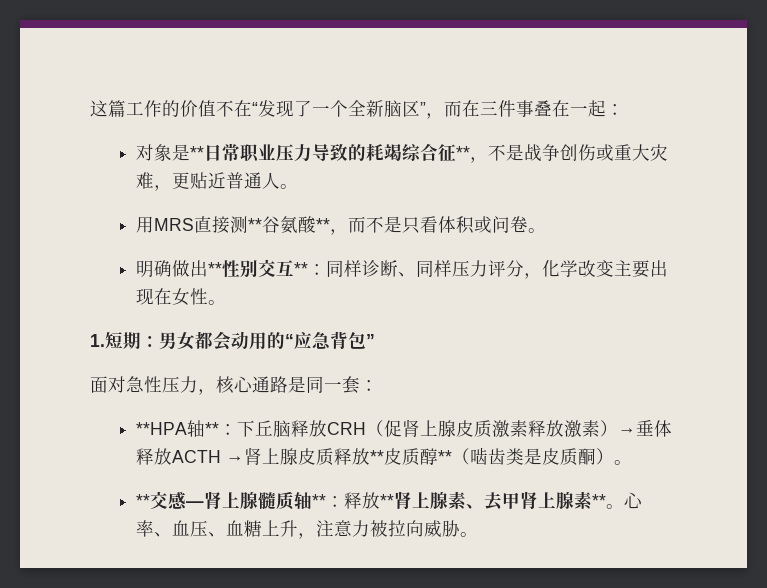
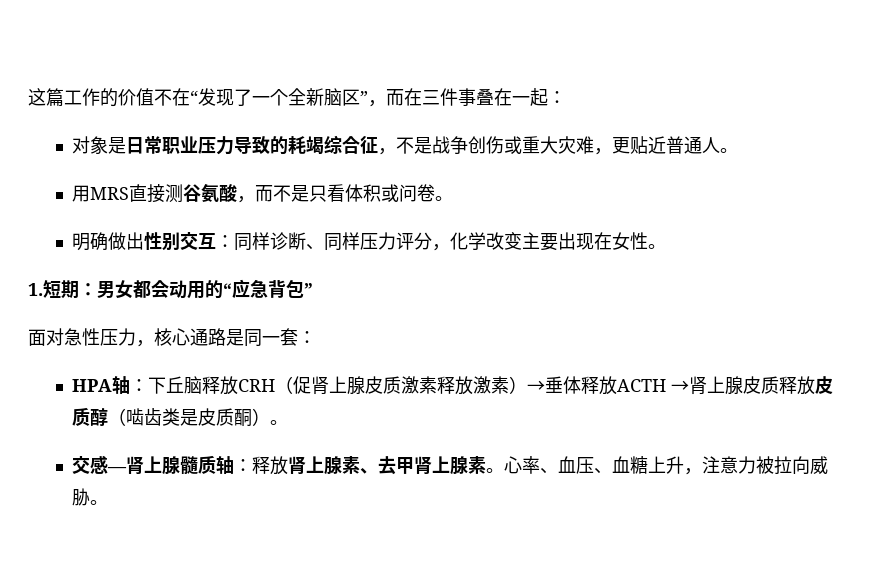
- 对象是**日常职业压力导致的耗竭综合征**，不是战争创伤或重大灾难，更贴近普通人。
+ 对象是日常职业压力导致的耗竭综合征，不是战争创伤或重大灾难，更贴近普通人。
- 用MRS直接测**谷氨酸**，而不是只看体积或问卷。
+ 用MRS直接测谷氨酸，而不是只看体积或问卷。
- 明确做出**性别交互**：同样诊断、同样压力评分，化学改变主要出现在女性。
+ 明确做出性别交互：同样诊断、同样压力评分，化学改变主要出现在女性。
- **HPA轴**：下丘脑释放CRH（促肾上腺皮质激素释放激素）→垂体释放ACTH →肾上腺皮质释放**皮质醇**（啮齿类是皮质酮）。
+ HPA轴：下丘脑释放CRH（促肾上腺皮质激素释放激素）→垂体释放ACTH →肾上腺皮质释放皮质醇（啮齿类是皮质酮）。
- **交感—肾上腺髓质轴**：释放**肾上腺素、去甲肾上腺素**。
+ 交感—肾上腺髓质轴：释放肾上腺素、去甲肾上腺素。

